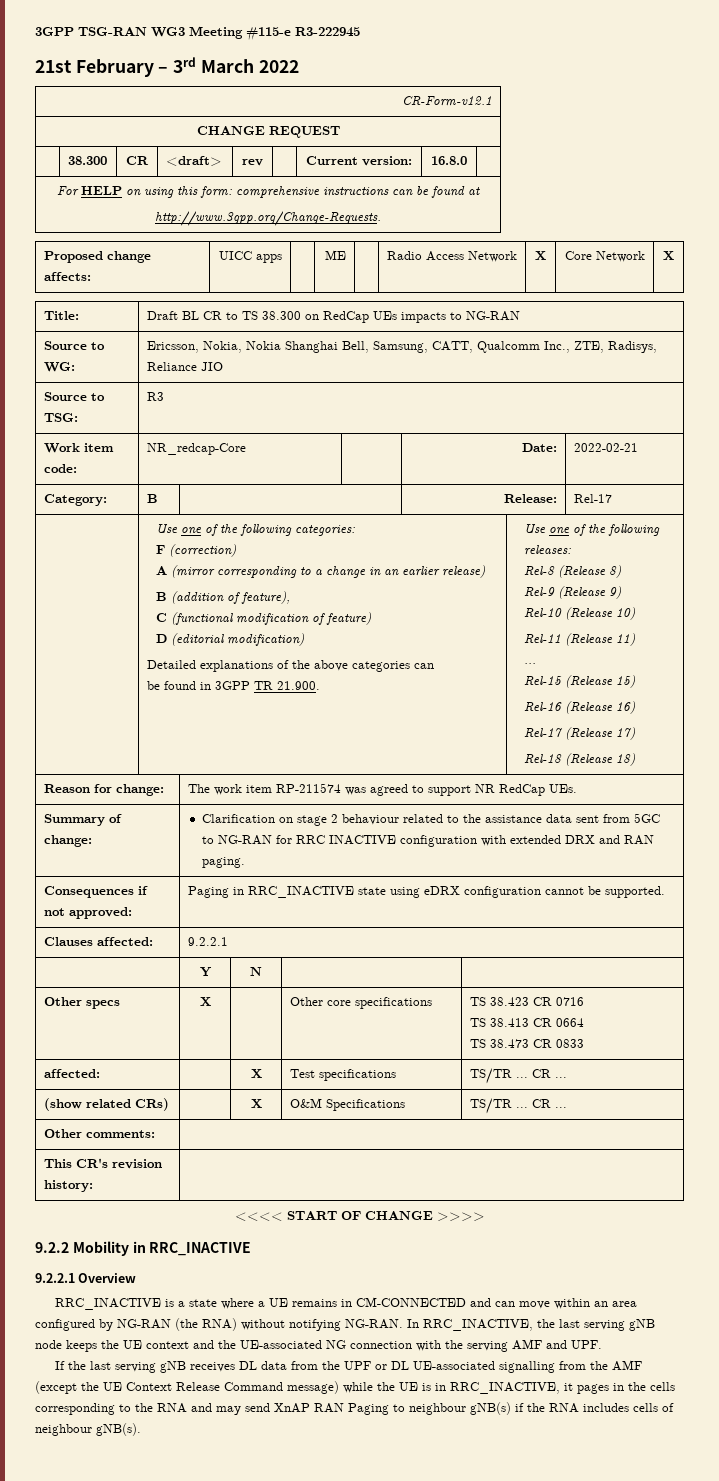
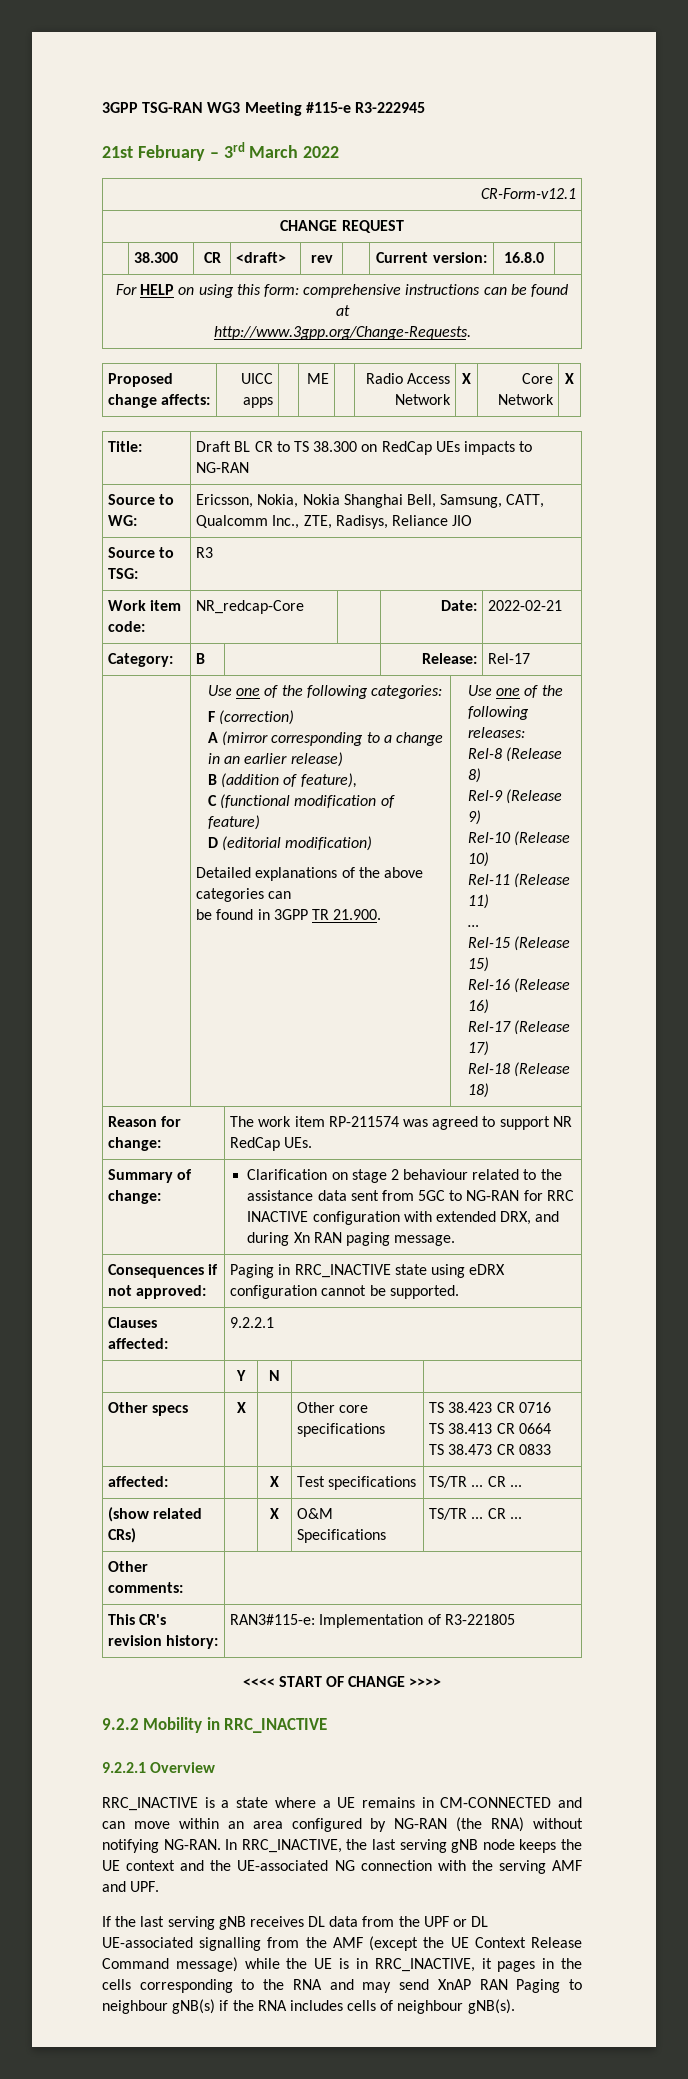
- Summary of change: | Clarification on stage 2 behaviour related to the assistance data sent from 5GC to NG-RAN for RRC INACTIVE configuration with extended DRX and RAN paging.
+ Summary of change: | Clarification on stage 2 behaviour related to the assistance data sent from 5GC to NG-RAN for RRC INACTIVE configuration with extended DRX, and during Xn RAN paging message.
- This CR's revision history: |
+ This CR's revision history: | RAN3#115-e: Implementation of R3-221805

